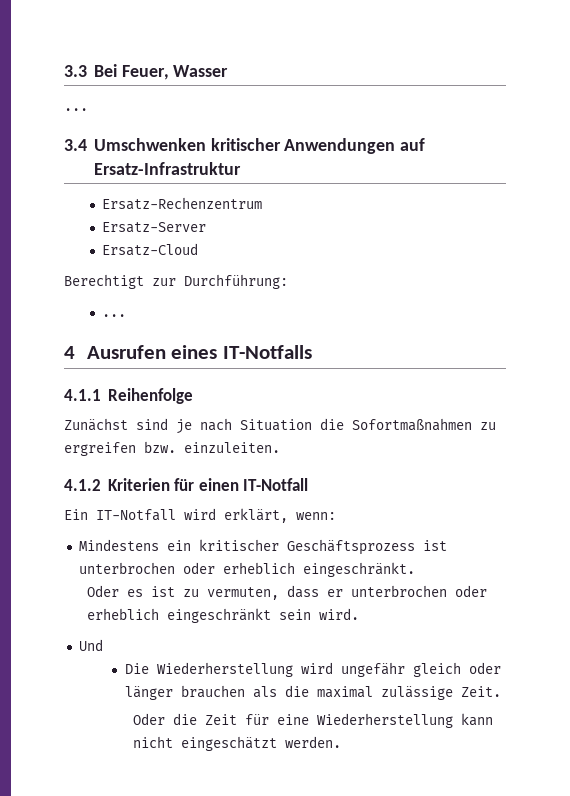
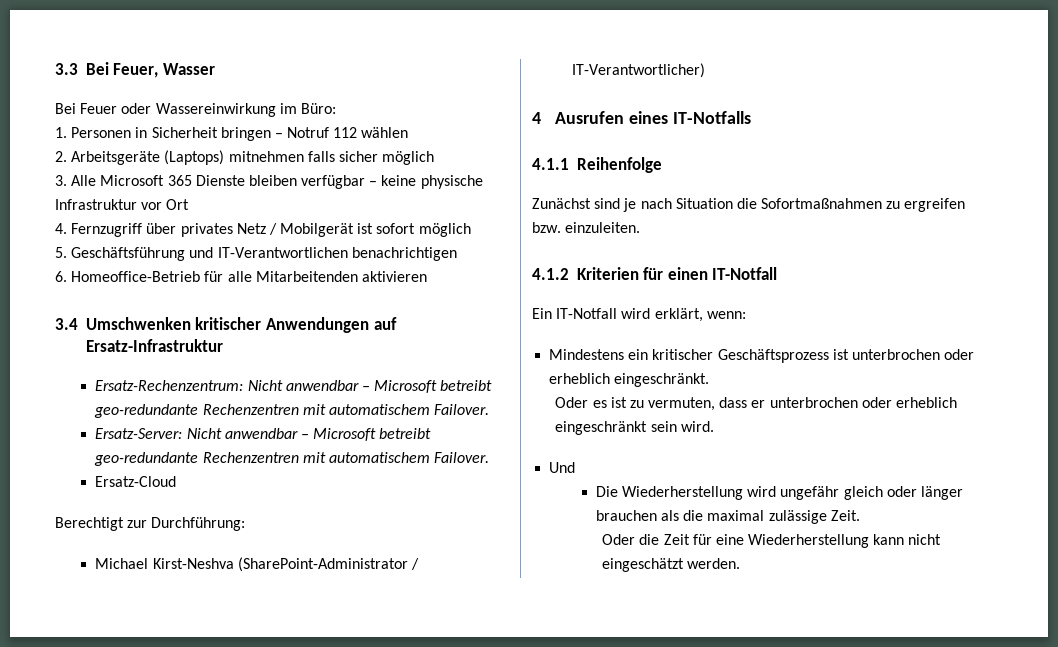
  3.3 Bei Feuer, Wasser
- ...
+ Bei Feuer oder Wassereinwirkung im Büro:
+ 1. Personen in Sicherheit bringen – Notruf 112 wählen
+ 2. Arbeitsgeräte (Laptops) mitnehmen falls sicher möglich
+ 3. Alle Microsoft 365 Dienste bleiben verfügbar – keine physische Infrastruktur vor Ort
+ 4. Fernzugriff über privates Netz / Mobilgerät ist sofort möglich
+ 5. Geschäftsführung und IT-Verantwortlichen benachrichtigen
+ 6. Homeoffice-Betrieb für alle Mitarbeitenden aktivieren
- Ersatz-Rechenzentrum
- Ersatz-Server
+ Ersatz-Rechenzentrum: Nicht anwendbar – Microsoft betreibt geo-redundante Rechenzentren mit automatischem Failover.
+ Ersatz-Server: Nicht anwendbar – Microsoft betreibt geo-redundante Rechenzentren mit automatischem Failover.
  Berechtigt zur Durchführung:
- ...
+ Michael Kirst-Neshva (SharePoint-Administrator / IT-Verantwortlicher)

